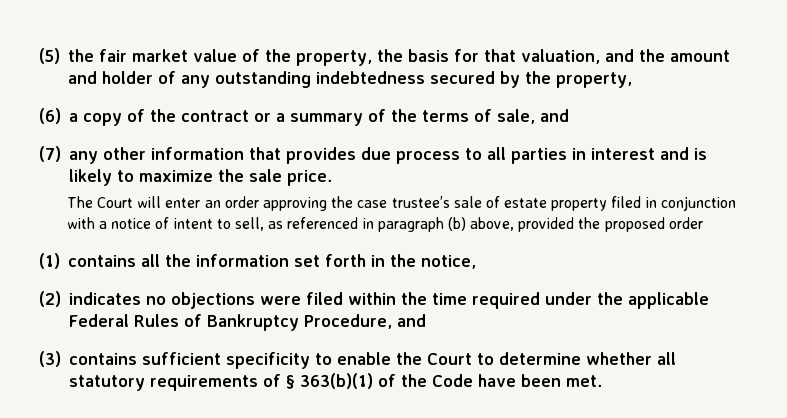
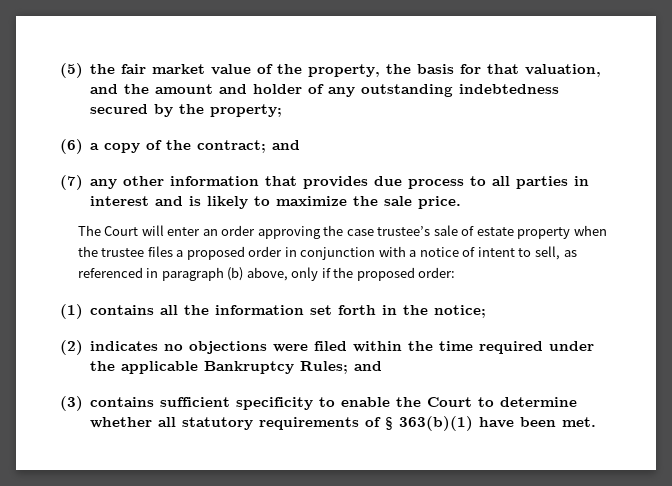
- (5) the fair market value of the property, the basis for that valuation, and the amount and holder of any outstanding indebtedness secured by the property,
+ (5) the fair market value of the property, the basis for that valuation, and the amount and holder of any outstanding indebtedness secured by the property;
- (6) a copy of the contract or a summary of the terms of sale, and
+ (6) a copy of the contract; and
- The Court will enter an order approving the case trustee’s sale of estate property filed in conjunction with a notice of intent to sell, as referenced in paragraph (b) above, provided the proposed order
+ The Court will enter an order approving the case trustee’s sale of estate property when the trustee files a proposed order in conjunction with a notice of intent to sell, as referenced in paragraph (b) above, only if the proposed order:
- (1) contains all the information set forth in the notice,
+ (1) contains all the information set forth in the notice;
- (2) indicates no objections were filed within the time required under the applicable Federal Rules of Bankruptcy Procedure, and
+ (2) indicates no objections were filed within the time required under the applicable Bankruptcy Rules; and
- (3) contains sufficient specificity to enable the Court to determine whether all statutory requirements of § 363(b)(1) of the Code have been met.
+ (3) contains sufficient specificity to enable the Court to determine whether all statutory requirements of § 363(b)(1) have been met.

